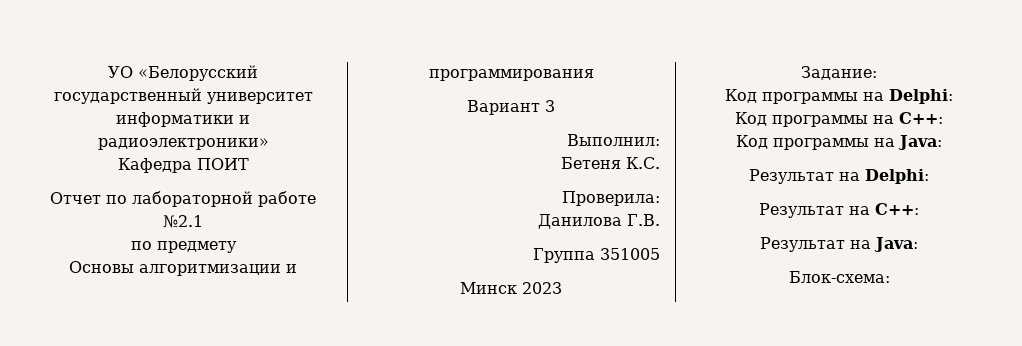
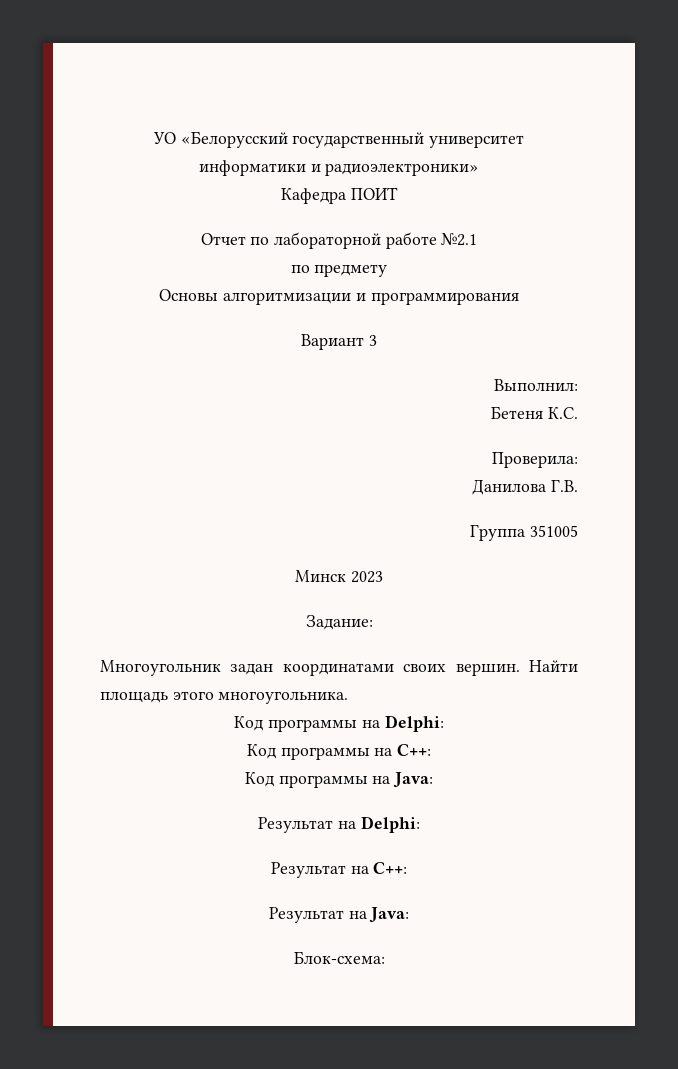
+ Многоугольник задан координатами своих вершин. Найти площадь этого многоугольника.

